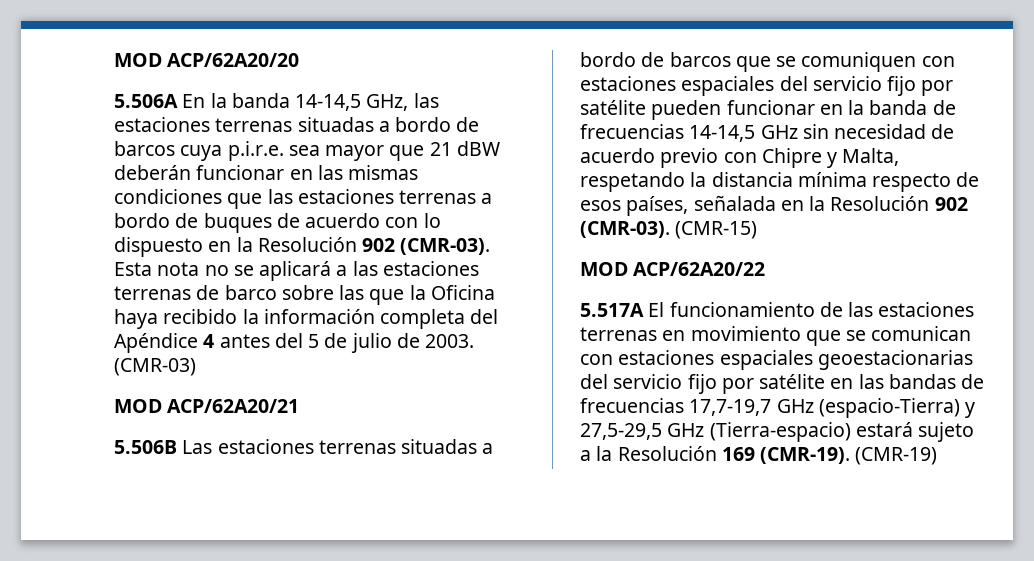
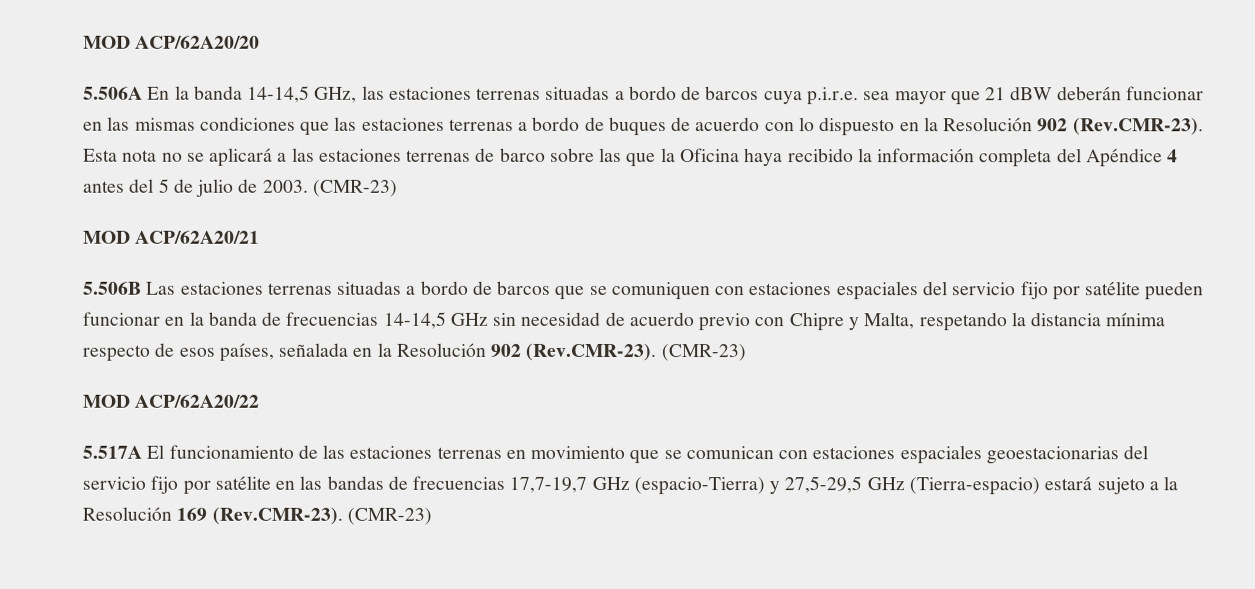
- 5.506A En la banda 14-14,5 GHz, las estaciones terrenas situadas a bordo de barcos cuya p.i.r.e. sea mayor que 21 dBW deberán funcionar en las mismas condiciones que las estaciones terrenas a bordo de buques de acuerdo con lo dispuesto en la Resolución 902 (CMR-03). Esta nota no se aplicará a las estaciones terrenas de barco sobre las que la Oficina haya recibido la información completa del Apéndice 4 antes del 5 de julio de 2003. (CMR-03)
+ 5.506A En la banda 14-14,5 GHz, las estaciones terrenas situadas a bordo de barcos cuya p.i.r.e. sea mayor que 21 dBW deberán funcionar en las mismas condiciones que las estaciones terrenas a bordo de buques de acuerdo con lo dispuesto en la Resolución 902 (Rev.CMR-23). Esta nota no se aplicará a las estaciones terrenas de barco sobre las que la Oficina haya recibido la información completa del Apéndice 4 antes del 5 de julio de 2003. (CMR-23)
- 5.506B Las estaciones terrenas situadas a bordo de barcos que se comuniquen con estaciones espaciales del servicio fijo por satélite pueden funcionar en la banda de frecuencias 14-14,5 GHz sin necesidad de acuerdo previo con Chipre y Malta, respetando la distancia mínima respecto de esos países, señalada en la Resolución 902 (CMR-03). (CMR-15)
+ 5.506B Las estaciones terrenas situadas a bordo de barcos que se comuniquen con estaciones espaciales del servicio fijo por satélite pueden funcionar en la banda de frecuencias 14-14,5 GHz sin necesidad de acuerdo previo con Chipre y Malta, respetando la distancia mínima respecto de esos países, señalada en la Resolución 902 (Rev.CMR-23). (CMR-23)
- 5.517A El funcionamiento de las estaciones terrenas en movimiento que se comunican con estaciones espaciales geoestacionarias del servicio fijo por satélite en las bandas de frecuencias 17,7-19,7 GHz (espacio-Tierra) y 27,5-29,5 GHz (Tierra-espacio) estará sujeto a la Resolución 169 (CMR-19). (CMR-19)
+ 5.517A El funcionamiento de las estaciones terrenas en movimiento que se comunican con estaciones espaciales geoestacionarias del servicio fijo por satélite en las bandas de frecuencias 17,7-19,7 GHz (espacio-Tierra) y 27,5-29,5 GHz (Tierra-espacio) estará sujeto a la Resolución 169 (Rev.CMR-23). (CMR-23)

